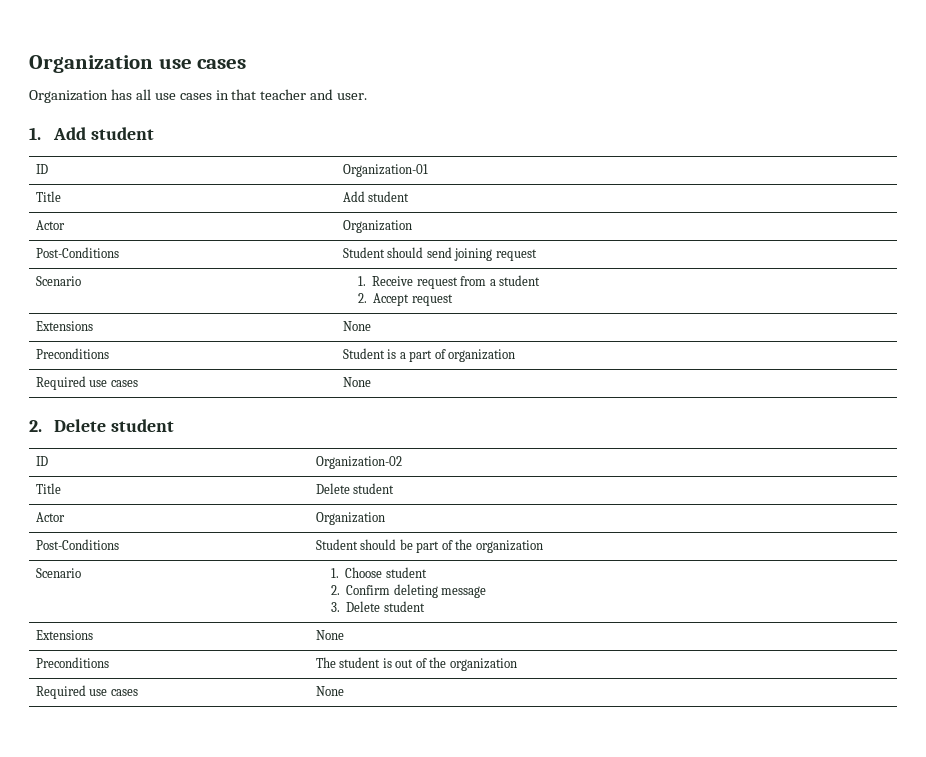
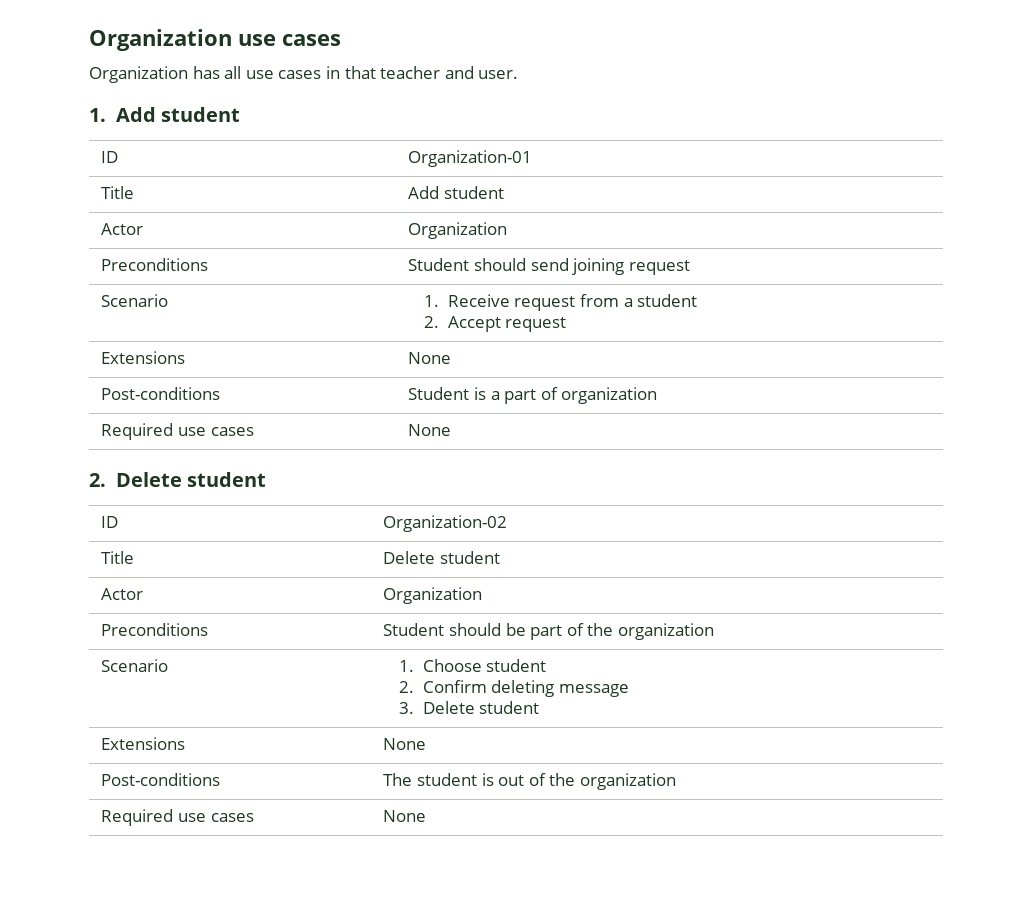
- Post-Conditions | Student should send joining request
+ Preconditions | Student should send joining request
- Preconditions | Student is a part of organization
+ Post-conditions | Student is a part of organization
- Post-Conditions | Student should be part of the organization
+ Preconditions | Student should be part of the organization
- Preconditions | The student is out of the organization
+ Post-conditions | The student is out of the organization

